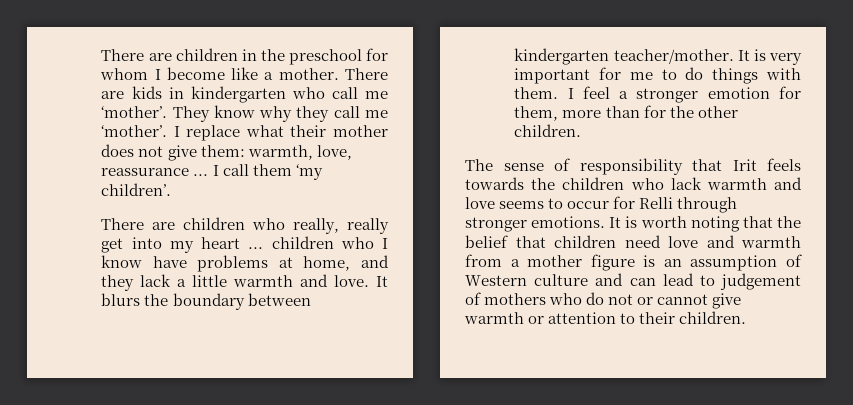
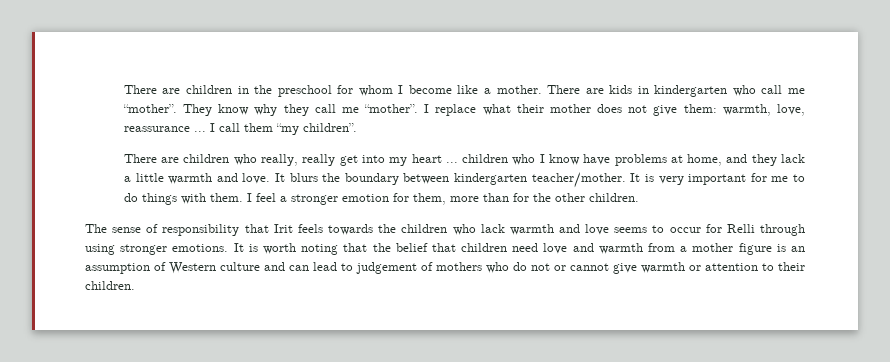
- There are kids in kindergarten who call me ‘mother’.
+ There are kids in kindergarten who call me “mother”.
- They know why they call me ‘mother’.
+ They know why they call me “mother”.
- I call them ‘my children’.
+ I call them “my children”.
- The sense of responsibility that Irit feels towards the children who lack warmth and love seems to occur for Relli through stronger emotions.
+ The sense of responsibility that Irit feels towards the children who lack warmth and love seems to occur for Relli through using stronger emotions.

